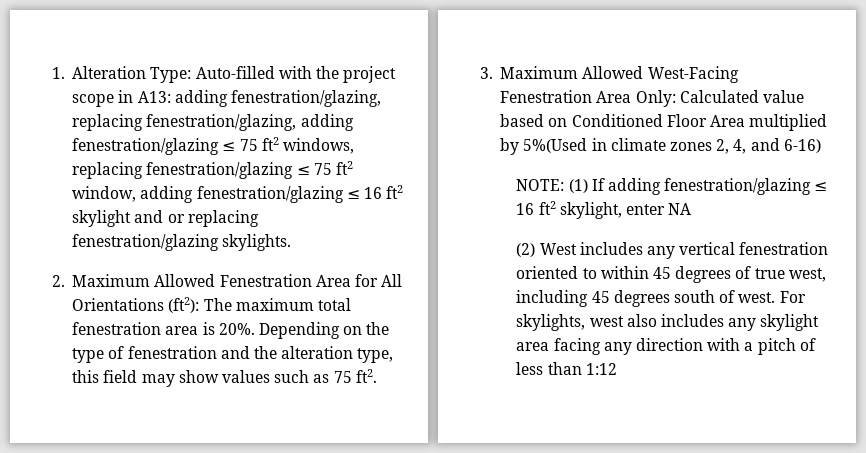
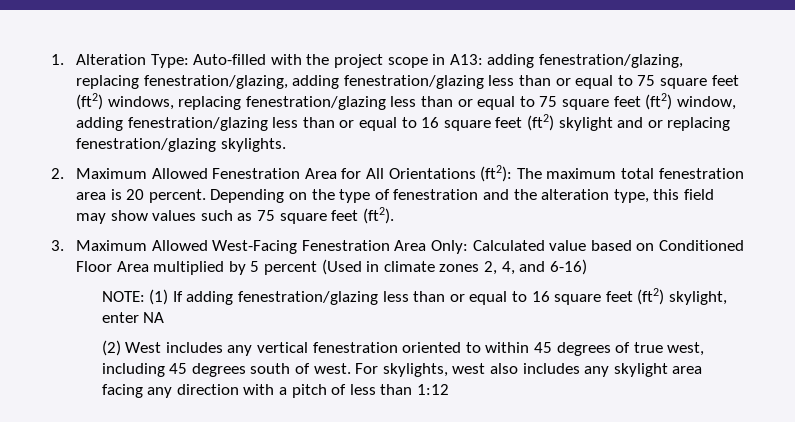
- 1. Alteration Type: Auto-filled with the project scope in A13: adding fenestration/glazing, replacing fenestration/glazing, adding fenestration/glazing ≤ 75 ft2 windows, replacing fenestration/glazing ≤ 75 ft2 window, adding fenestration/glazing ≤ 16 ft2 skylight and or replacing fenestration/glazing skylights.
+ 1. Alteration Type: Auto-filled with the project scope in A13: adding fenestration/glazing, replacing fenestration/glazing, adding fenestration/glazing less than or equal to 75 square feet (ft2) windows, replacing fenestration/glazing less than or equal to 75 square feet (ft2) window, adding fenestration/glazing less than or equal to 16 square feet (ft2) skylight and or replacing fenestration/glazing skylights.
- 2. Maximum Allowed Fenestration Area for All Orientations (ft2): The maximum total fenestration area is 20%.
+ 2. Maximum Allowed Fenestration Area for All Orientations (ft2): The maximum total fenestration area is 20 percent.
- Depending on the type of fenestration and the alteration type, this field may show values such as 75 ft2.
+ Depending on the type of fenestration and the alteration type, this field may show values such as 75 square feet (ft2).
- 3. Maximum Allowed West-Facing Fenestration Area Only: Calculated value based on Conditioned Floor Area multiplied by 5%(Used in climate zones 2, 4, and 6-16)
+ 3. Maximum Allowed West-Facing Fenestration Area Only: Calculated value based on Conditioned Floor Area multiplied by 5 percent (Used in climate zones 2, 4, and 6-16)
- NOTE: (1) If adding fenestration/glazing ≤ 16 ft2 skylight, enter NA
+ NOTE: (1) If adding fenestration/glazing less than or equal to 16 square feet (ft2) skylight, enter NA

